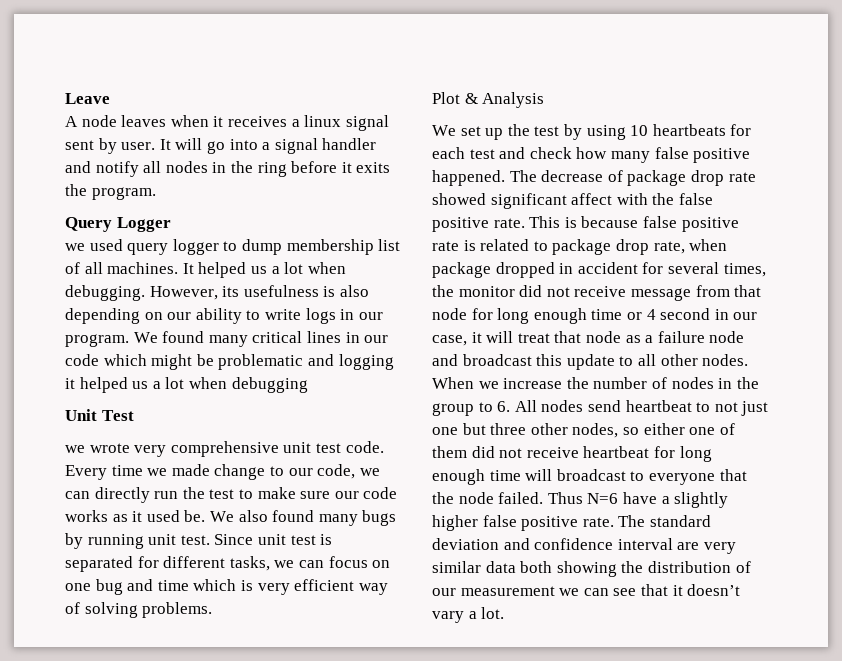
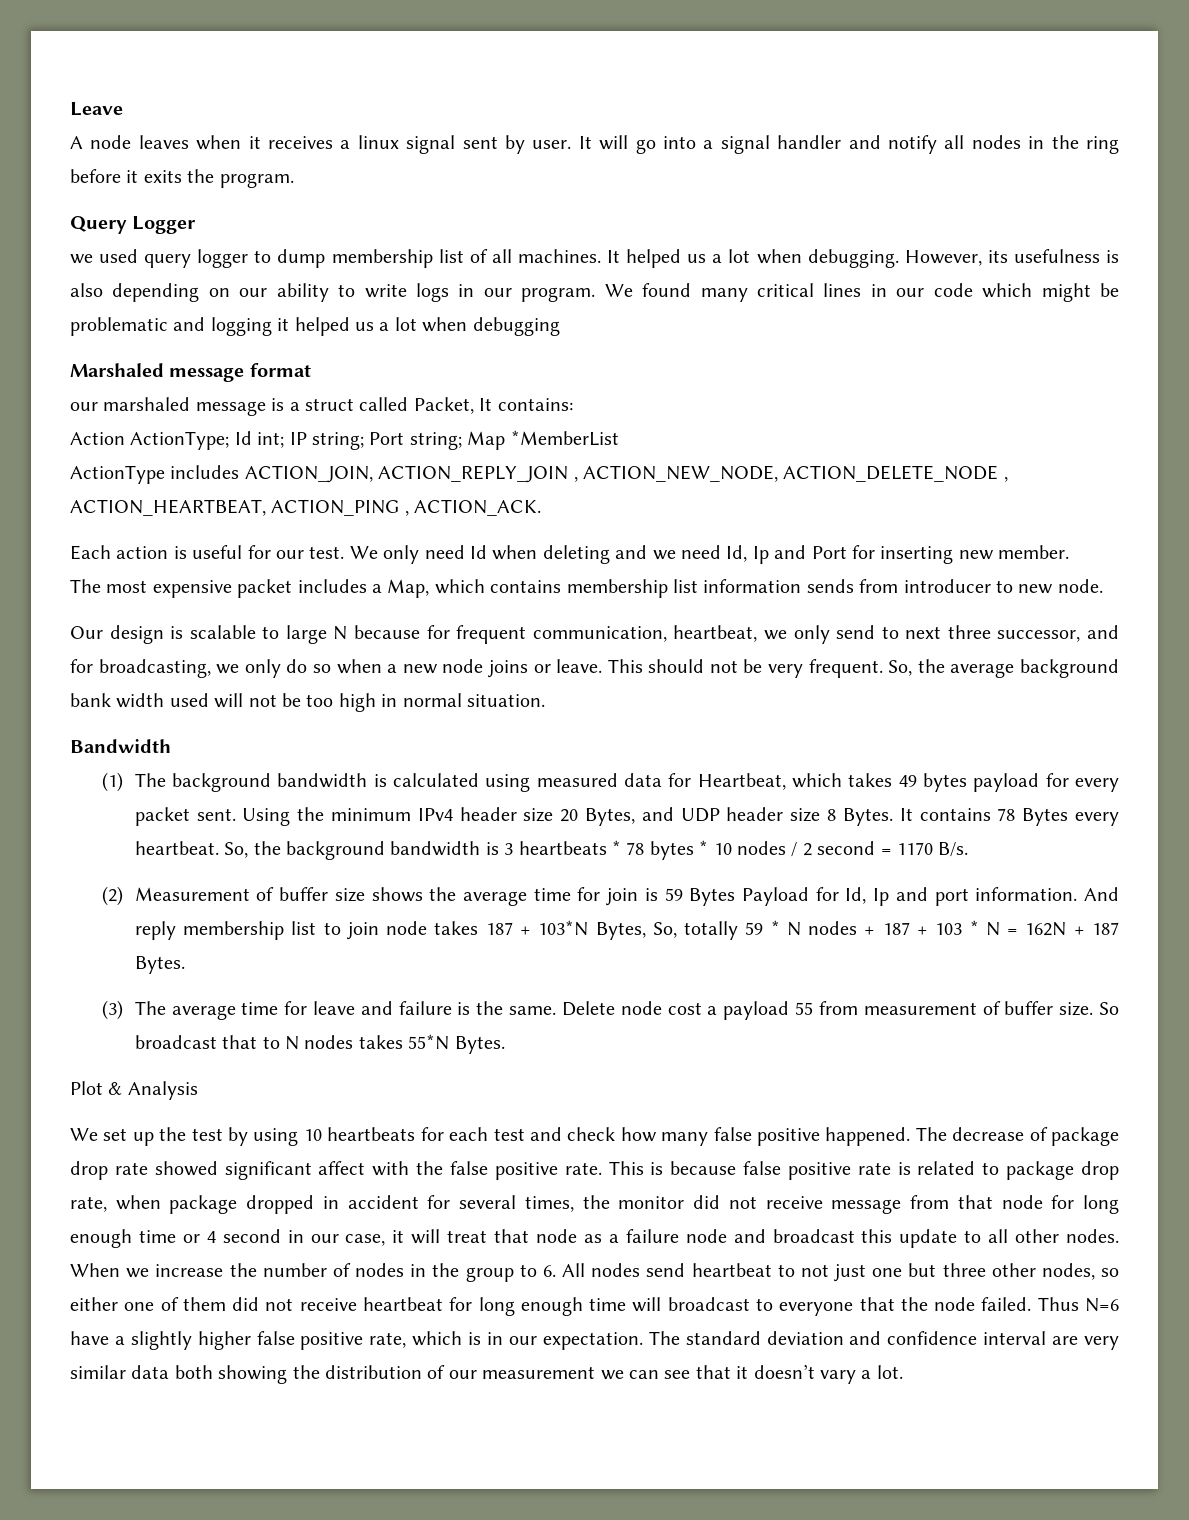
- Unit Test
- we wrote very comprehensive unit test code. Every time we made change to our code, we can directly run the test to make sure our code works as it used be. We also found many bugs by running unit test. Since unit test is separated for different tasks, we can focus on one bug and time which is very efficient way of solving problems.
+ Marshaled message format
+ our marshaled message is a struct called Packet, It contains:
+ Action ActionType; Id int; IP string; Port string; Map *MemberList
+ ActionType includes ACTION_JOIN, ACTION_REPLY_JOIN , ACTION_NEW_NODE, ACTION_DELETE_NODE , ACTION_HEARTBEAT, ACTION_PING , ACTION_ACK.
+ Each action is useful for our test. We only need Id when deleting and we need Id, Ip and Port for inserting new member.
+ The most expensive packet includes a Map, which contains membership list information sends from introducer to new node.
+ Our design is scalable to large N because for frequent communication, heartbeat, we only send to next three successor, and for broadcasting, we only do so when a new node joins or leave. This should not be very frequent. So, the average background bank width used will not be too high in normal situation.
+ Bandwidth
+ (1) The background bandwidth is calculated using measured data for Heartbeat, which takes 49 bytes payload for every packet sent. Using the minimum IPv4 header size 20 Bytes, and UDP header size 8 Bytes. It contains 78 Bytes every heartbeat. So, the background bandwidth is 3 heartbeats * 78 bytes * 10 nodes / 2 second = 1170 B/s.
+ (2) Measurement of buffer size shows the average time for join is 59 Bytes Payload for Id, Ip and port information. And reply membership list to join node takes 187 + 103*N Bytes, So, totally 59 * N nodes + 187 + 103 * N = 162N + 187 Bytes.
+ (3) The average time for leave and failure is the same. Delete node cost a payload 55 from measurement of buffer size. So broadcast that to N nodes takes 55*N Bytes.
- Thus N=6 have a slightly higher false positive rate.
+ Thus N=6 have a slightly higher false positive rate, which is in our expectation.

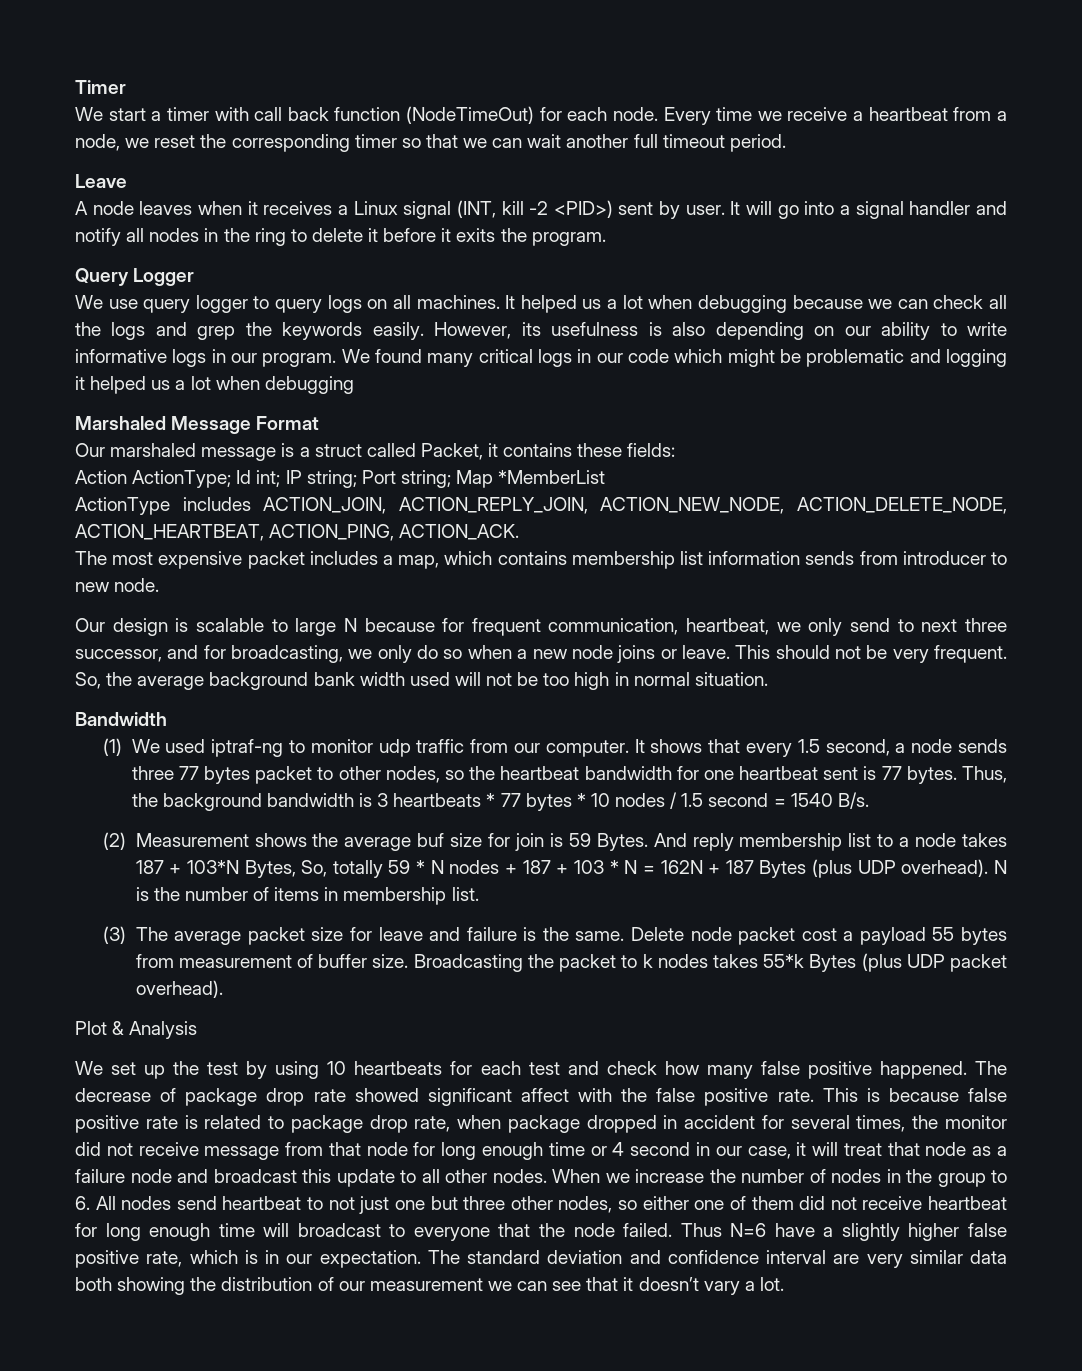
+ Timer
+ We start a timer with call back function (NodeTimeOut) for each node. Every time we receive a heartbeat from a node, we reset the corresponding timer so that we can wait another full timeout period.
- A node leaves when it receives a linux signal sent by user.
+ A node leaves when it receives a Linux signal (INT, kill -2 <PID>) sent by user.
- It will go into a signal handler and notify all nodes in the ring before it exits the program.
+ It will go into a signal handler and notify all nodes in the ring to delete it before it exits the program.
- we used query logger to dump membership list of all machines.
+ We use query logger to query logs on all machines.
- It helped us a lot when debugging.
+ It helped us a lot when debugging because we can check all the logs and grep the keywords easily.
- However, its usefulness is also depending on our ability to write logs in our program.
+ However, its usefulness is also depending on our ability to write informative logs in our program.
- We found many critical lines in our code which might be problematic and logging it helped us a lot when debugging
+ We found many critical logs in our code which might be problematic and logging it helped us a lot when debugging
- Marshaled message format
- our marshaled message is a struct called Packet, It contains:
+ Marshaled Message Format
+ Our marshaled message is a struct called Packet, it contains these fields:
- ActionType includes ACTION_JOIN, ACTION_REPLY_JOIN , ACTION_NEW_NODE, ACTION_DELETE_NODE , ACTION_HEARTBEAT, ACTION_PING , ACTION_ACK.
- Each action is useful for our test. We only need Id when deleting and we need Id, Ip and Port for inserting new member.
+ ActionType includes ACTION_JOIN, ACTION_REPLY_JOIN, ACTION_NEW_NODE, ACTION_DELETE_NODE, ACTION_HEARTBEAT, ACTION_PING, ACTION_ACK.
- The most expensive packet includes a Map, which contains membership list information sends from introducer to new node.
+ The most expensive packet includes a map, which contains membership list information sends from introducer to new node.
- (1) The background bandwidth is calculated using measured data for Heartbeat, which takes 49 bytes payload for every packet sent. Using the minimum IPv4 header size 20 Bytes, and UDP header size 8 Bytes. It contains 78 Bytes every heartbeat. So, the background bandwidth is 3 heartbeats * 78 bytes * 10 nodes / 2 second = 1170 B/s.
+ (1) We used iptraf-ng to monitor udp traffic from our computer. It shows that every 1.5 second, a node sends three 77 bytes packet to other nodes, so the heartbeat bandwidth for one heartbeat sent is 77 bytes. Thus, the background bandwidth is 3 heartbeats * 77 bytes * 10 nodes / 1.5 second = 1540 B/s.
- (2) Measurement of buffer size shows the average time for join is 59 Bytes Payload for Id, Ip and port information.
+ (2) Measurement shows the average buf size for join is 59 Bytes.
- And reply membership list to join node takes 187 + 103*N Bytes, So, totally 59 * N nodes + 187 + 103 * N = 162N + 187 Bytes.
+ And reply membership list to a node takes 187 + 103*N Bytes, So, totally 59 * N nodes + 187 + 103 * N = 162N + 187 Bytes (plus UDP overhead). N is the number of items in membership list.
- (3) The average time for leave and failure is the same.
+ (3) The average packet size for leave and failure is the same.
- Delete node cost a payload 55 from measurement of buffer size.
+ Delete node packet cost a payload 55 bytes from measurement of buffer size.
- So broadcast that to N nodes takes 55*N Bytes.
+ Broadcasting the packet to k nodes takes 55*k Bytes (plus UDP packet overhead).

